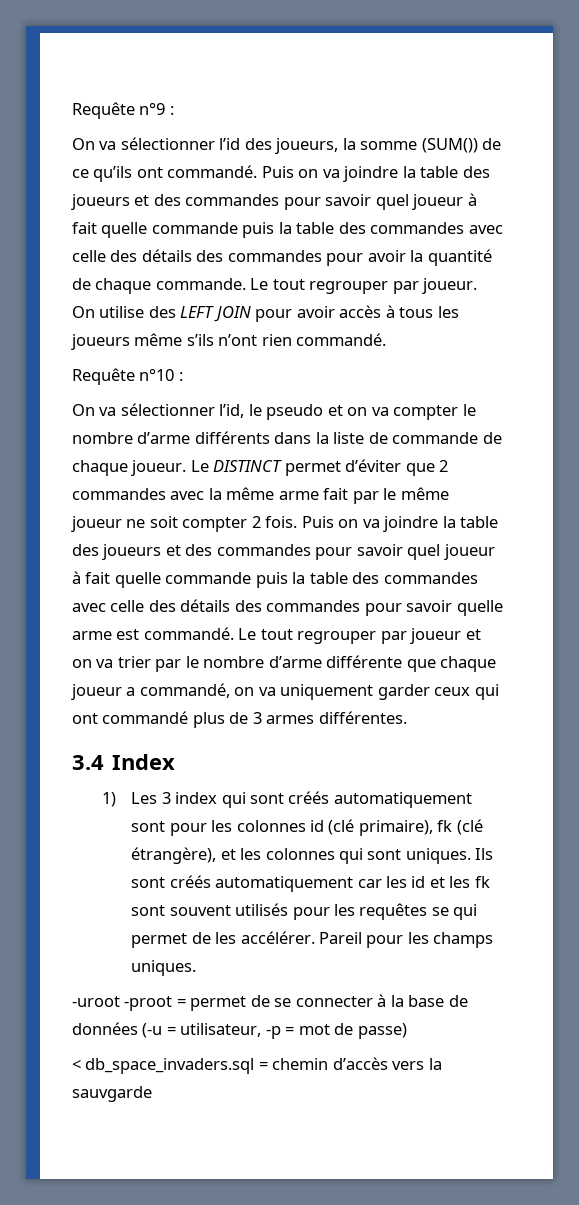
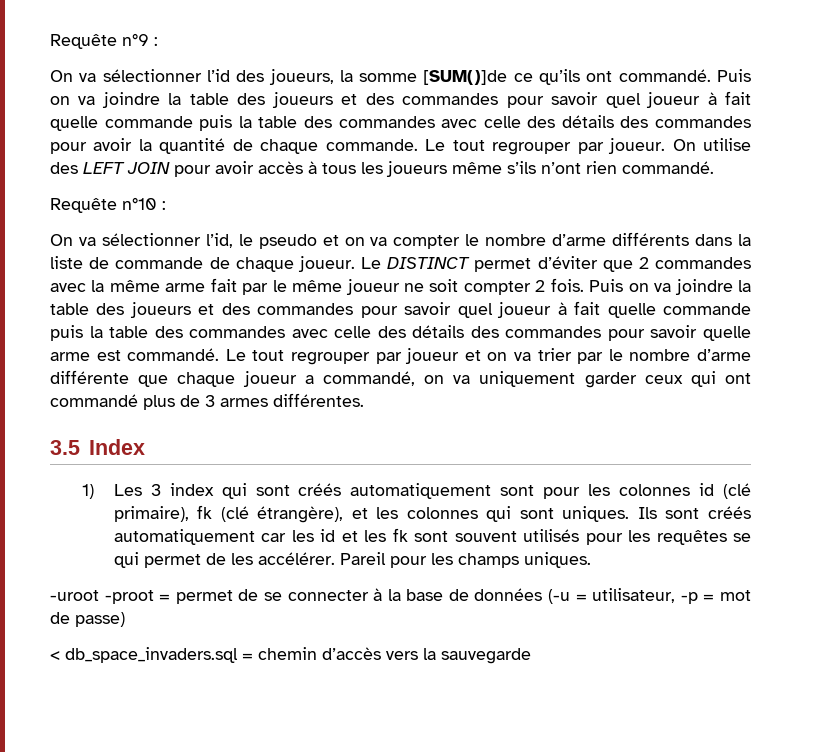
- On va sélectionner l’id des joueurs, la somme (SUM()) de ce qu’ils ont commandé.
+ On va sélectionner l’id des joueurs, la somme [SUM()]de ce qu’ils ont commandé.
- 3.4 Index
+ 3.5 Index
- < db_space_invaders.sql = chemin d’accès vers la sauvgarde
+ < db_space_invaders.sql = chemin d’accès vers la sauvegarde

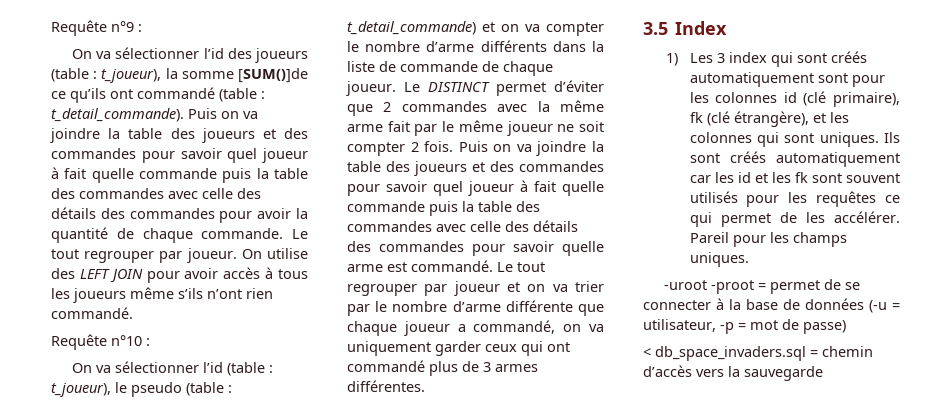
- On va sélectionner l’id des joueurs, la somme [SUM()]de ce qu’ils ont commandé.
+ On va sélectionner l’id des joueurs (table : t_joueur), la somme [SUM()]de ce qu’ils ont commandé (table : t_detail_commande).
- On va sélectionner l’id, le pseudo et on va compter le nombre d’arme différents dans la liste de commande de chaque joueur.
+ On va sélectionner l’id (table : t_joueur), le pseudo (table : t_detail_commande) et on va compter le nombre d’arme différents dans la liste de commande de chaque joueur.
- Ils sont créés automatiquement car les id et les fk sont souvent utilisés pour les requêtes se qui permet de les accélérer.
+ Ils sont créés automatiquement car les id et les fk sont souvent utilisés pour les requêtes ce qui permet de les accélérer.

